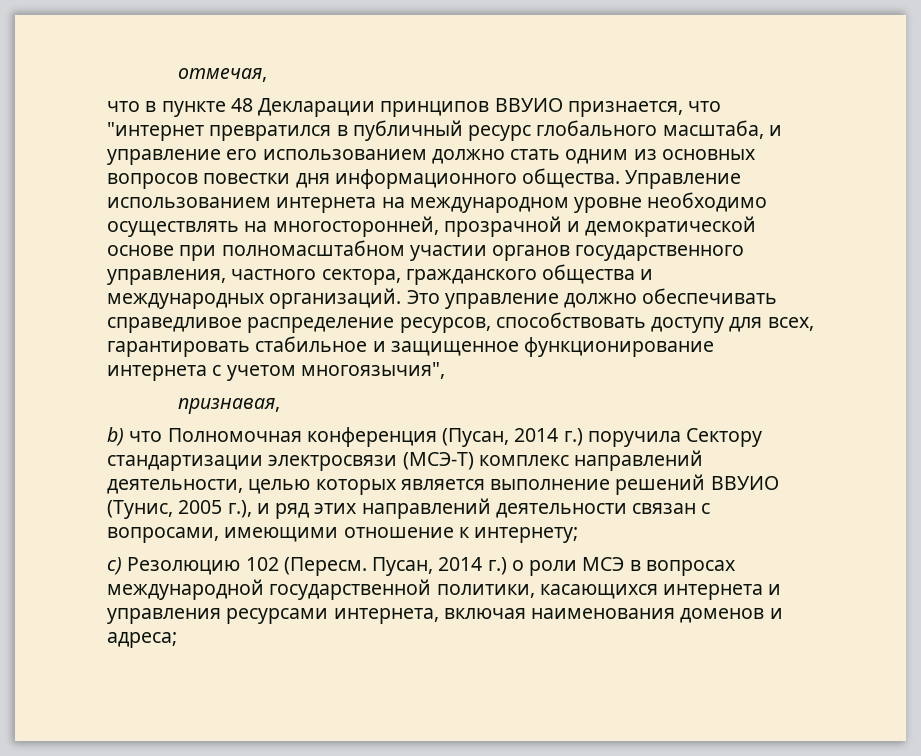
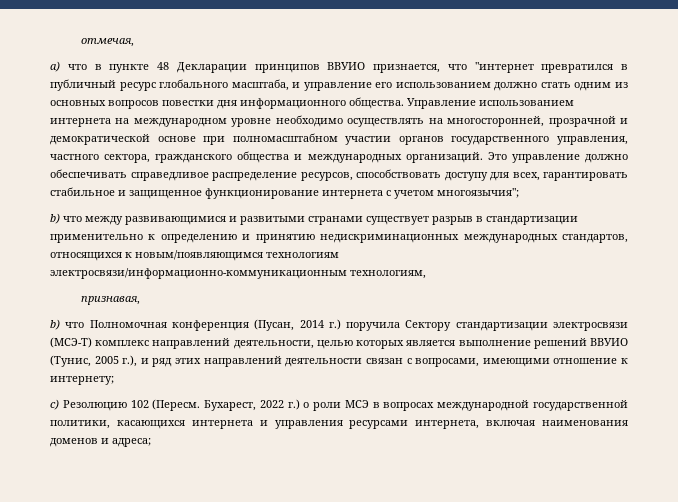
- что в пункте 48 Декларации принципов ВВУИО признается, что "интернет превратился в публичный ресурс глобального масштаба, и управление его использованием должно стать одним из основных вопросов повестки дня информационного общества.
+ a) что в пункте 48 Декларации принципов ВВУИО признается, что "интернет превратился в публичный ресурс глобального масштаба, и управление его использованием должно стать одним из основных вопросов повестки дня информационного общества.
- Это управление должно обеспечивать справедливое распределение ресурсов, способствовать доступу для всех, гарантировать стабильное и защищенное функционирование интернета с учетом многоязычия",
+ Это управление должно обеспечивать справедливое распределение ресурсов, способствовать доступу для всех, гарантировать стабильное и защищенное функционирование интернета с учетом многоязычия";
+ b) что между развивающимися и развитыми странами существует разрыв в стандартизации применительно к определению и принятию недискриминационных международных стандартов, относящихся к новым/появляющимся технологиям электросвязи/информационно-коммуникационным технологиям,
- Пусан, 2014 г.) о роли МСЭ в вопросах международной государственной политики, касающихся интернета и управления ресурсами интернета, включая наименования доменов и адреса;
+ Бухарест, 2022 г.) о роли МСЭ в вопросах международной государственной политики, касающихся интернета и управления ресурсами интернета, включая наименования доменов и адреса;

